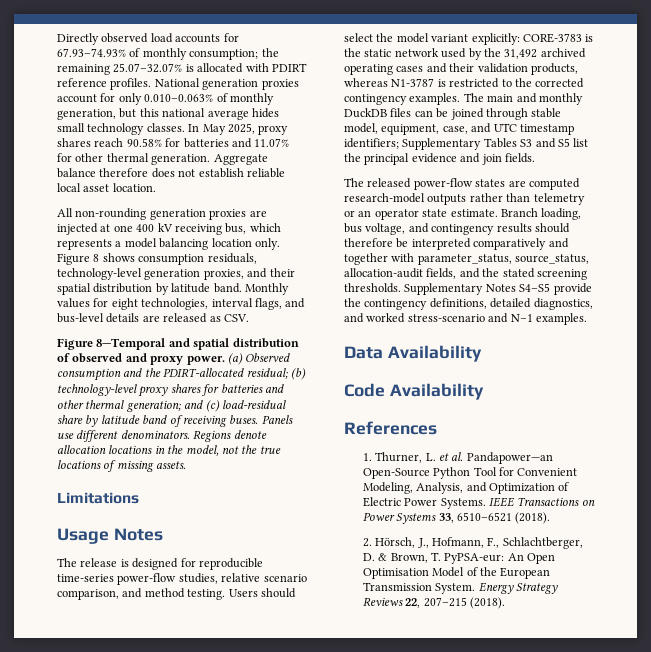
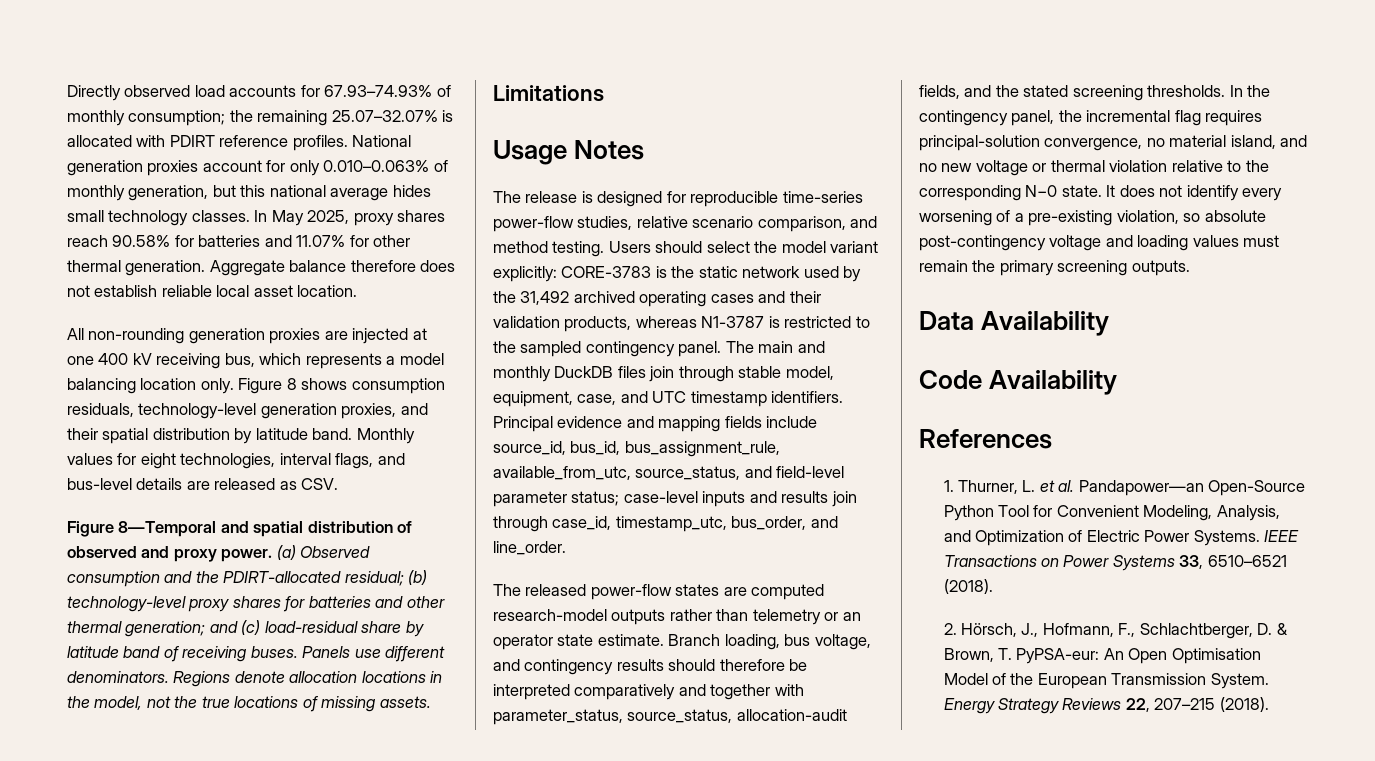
- Users should select the model variant explicitly: CORE-3783 is the static network used by the 31,492 archived operating cases and their validation products, whereas N1-3787 is restricted to the corrected contingency examples.
+ Users should select the model variant explicitly: CORE-3783 is the static network used by the 31,492 archived operating cases and their validation products, whereas N1-3787 is restricted to the sampled contingency panel.
- The main and monthly DuckDB files can be joined through stable model, equipment, case, and UTC timestamp identifiers; Supplementary Tables S3 and S5 list the principal evidence and join fields.
+ The main and monthly DuckDB files join through stable model, equipment, case, and UTC timestamp identifiers. Principal evidence and mapping fields include source_id, bus_id, bus_assignment_rule, available_from_utc, source_status, and field-level parameter status; case-level inputs and results join through case_id, timestamp_utc, bus_order, and line_order.
- Supplementary Notes S4–S5 provide the contingency definitions, detailed diagnostics, and worked stress-scenario and N−1 examples.
+ In the contingency panel, the incremental flag requires principal-solution convergence, no material island, and no new voltage or thermal violation relative to the corresponding N−0 state. It does not identify every worsening of a pre-existing violation, so absolute post-contingency voltage and loading values must remain the primary screening outputs.

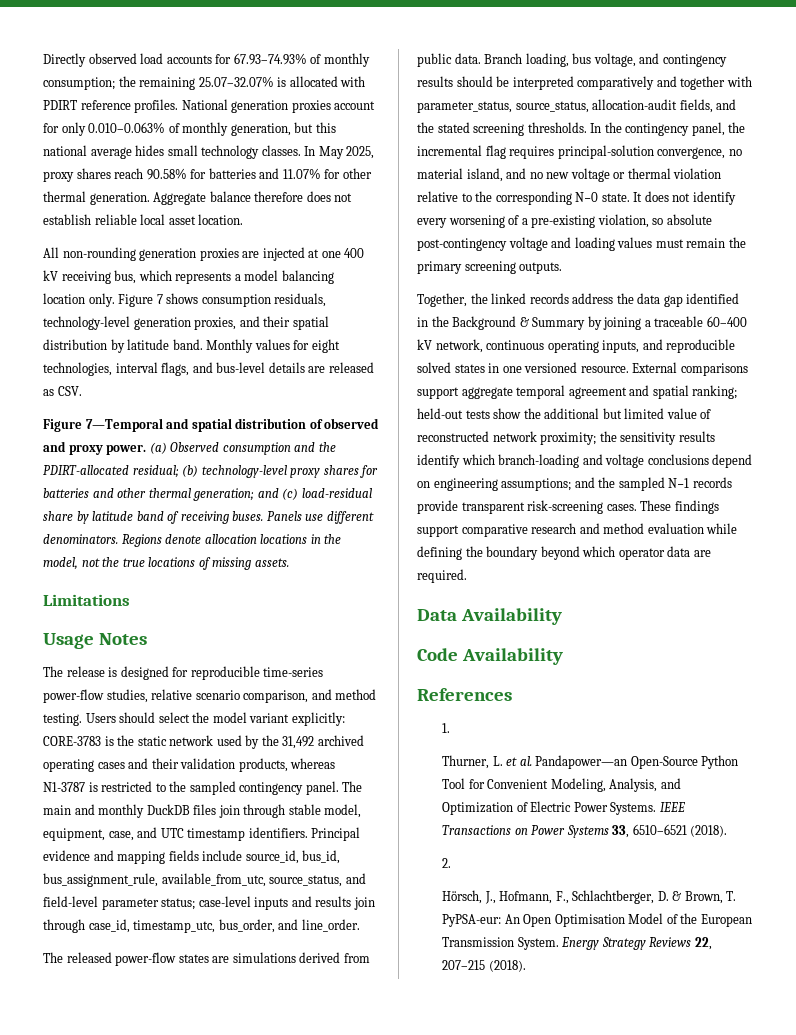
- Figure 8 shows consumption residuals, technology-level generation proxies, and their spatial distribution by latitude band.
+ Figure 7 shows consumption residuals, technology-level generation proxies, and their spatial distribution by latitude band.
- Figure 8—Temporal and spatial distribution of observed and proxy power.
+ Figure 7—Temporal and spatial distribution of observed and proxy power.
- The released power-flow states are computed research-model outputs rather than telemetry or an operator state estimate.
+ The released power-flow states are simulations derived from public data.
- Branch loading, bus voltage, and contingency results should therefore be interpreted comparatively and together with parameter_status, source_status, allocation-audit fields, and the stated screening thresholds.
+ Branch loading, bus voltage, and contingency results should be interpreted comparatively and together with parameter_status, source_status, allocation-audit fields, and the stated screening thresholds.
+ Together, the linked records address the data gap identified in the Background & Summary by joining a traceable 60–400 kV network, continuous operating inputs, and reproducible solved states in one versioned resource. External comparisons support aggregate temporal agreement and spatial ranking; held-out tests show the additional but limited value of reconstructed network proximity; the sensitivity results identify which branch-loading and voltage conclusions depend on engineering assumptions; and the sampled N−1 records provide transparent risk-screening cases. These findings support comparative research and method evaluation while defining the boundary beyond which operator data are required.
- 1. Thurner, L. et al. Pandapower—an Open-Source Python Tool for Convenient Modeling, Analysis, and Optimization of Electric Power Systems.
+ 1.
+ Thurner, L. et al. Pandapower—an Open-Source Python Tool for Convenient Modeling, Analysis, and Optimization of Electric Power Systems.
- 2. Hörsch, J., Hofmann, F., Schlachtberger, D. & Brown, T. PyPSA-eur: An Open Optimisation Model of the European Transmission System.
+ 2.
+ Hörsch, J., Hofmann, F., Schlachtberger, D. & Brown, T. PyPSA-eur: An Open Optimisation Model of the European Transmission System.

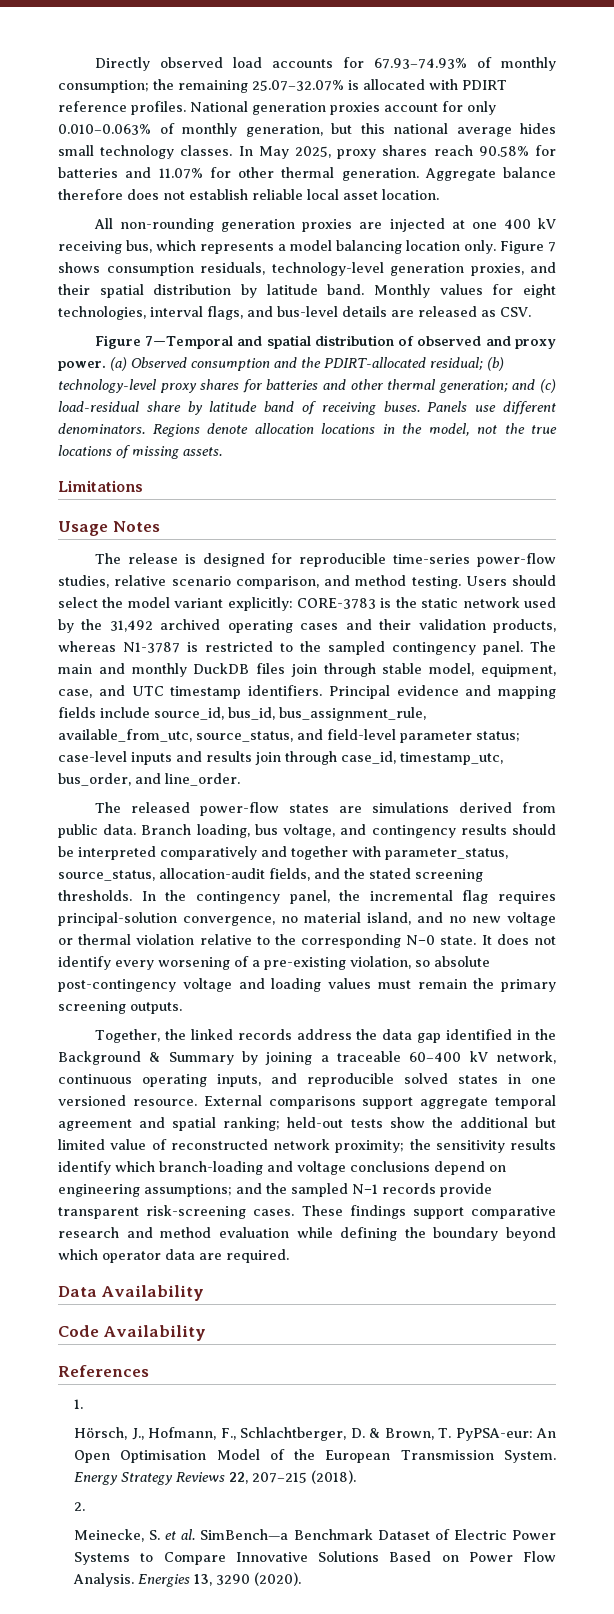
- Thurner, L. et al. Pandapower—an Open-Source Python Tool for Convenient Modeling, Analysis, and Optimization of Electric Power Systems. IEEE Transactions on Power Systems 33, 6510–6521 (2018).
- 2.
+ 2.
+ Meinecke, S. et al. SimBench—a Benchmark Dataset of Electric Power Systems to Compare Innovative Solutions Based on Power Flow Analysis. Energies 13, 3290 (2020).

